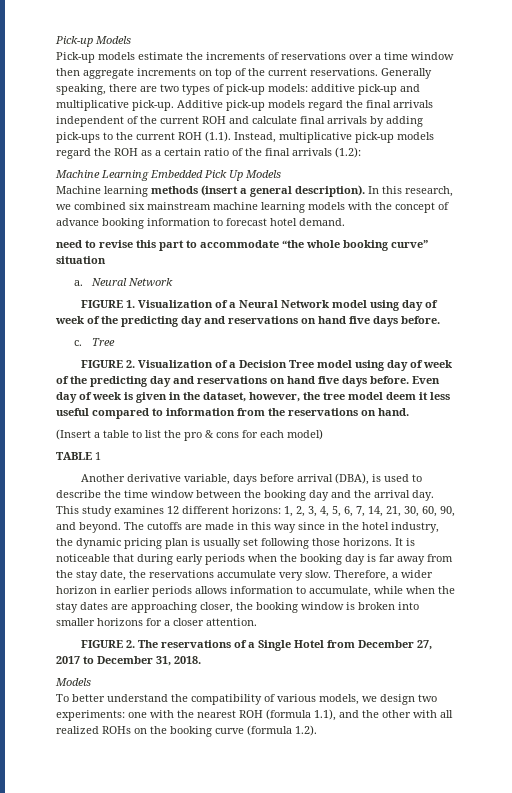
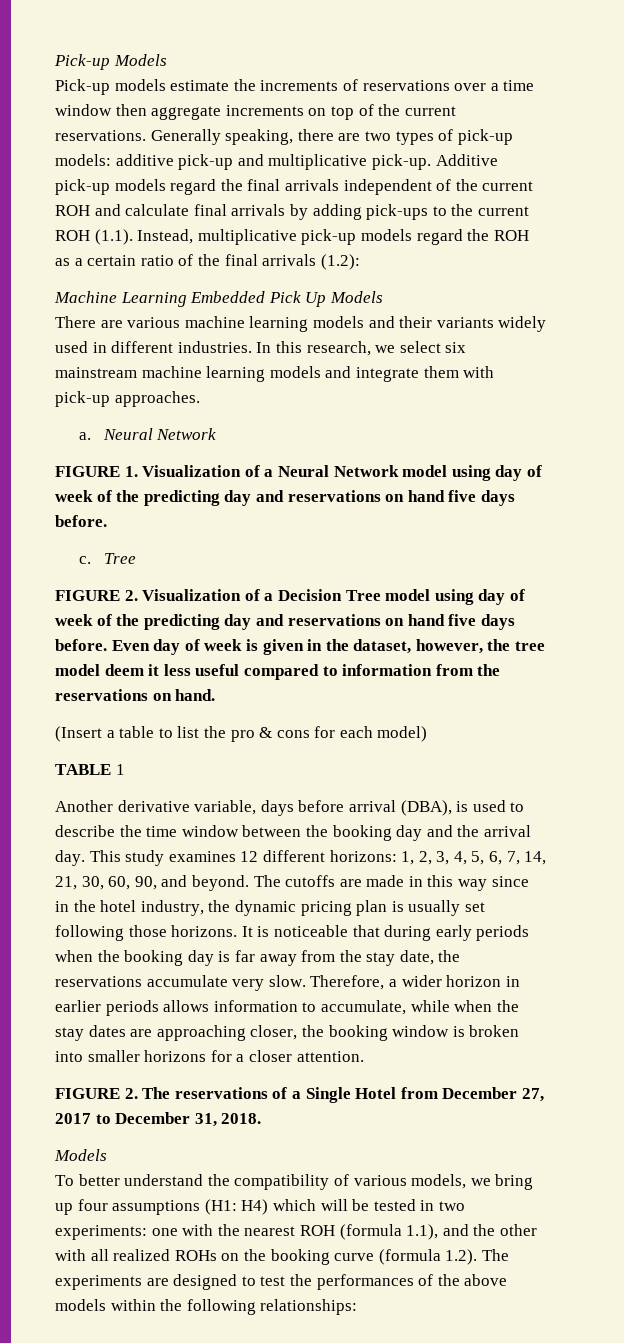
- Machine learning methods (insert a general description).
+ There are various machine learning models and their variants widely used in different industries.
- In this research, we combined six mainstream machine learning models with the concept of advance booking information to forecast hotel demand.
- need to revise this part to accommodate “the whole booking curve” situation
+ In this research, we select six mainstream machine learning models and integrate them with pick-up approaches.
- To better understand the compatibility of various models, we design two experiments: one with the nearest ROH (formula 1.1), and the other with all realized ROHs on the booking curve (formula 1.2).
+ To better understand the compatibility of various models, we bring up four assumptions (H1: H4) which will be tested in two experiments: one with the nearest ROH (formula 1.1), and the other with all realized ROHs on the booking curve (formula 1.2). The experiments are designed to test the performances of the above models within the following relationships:

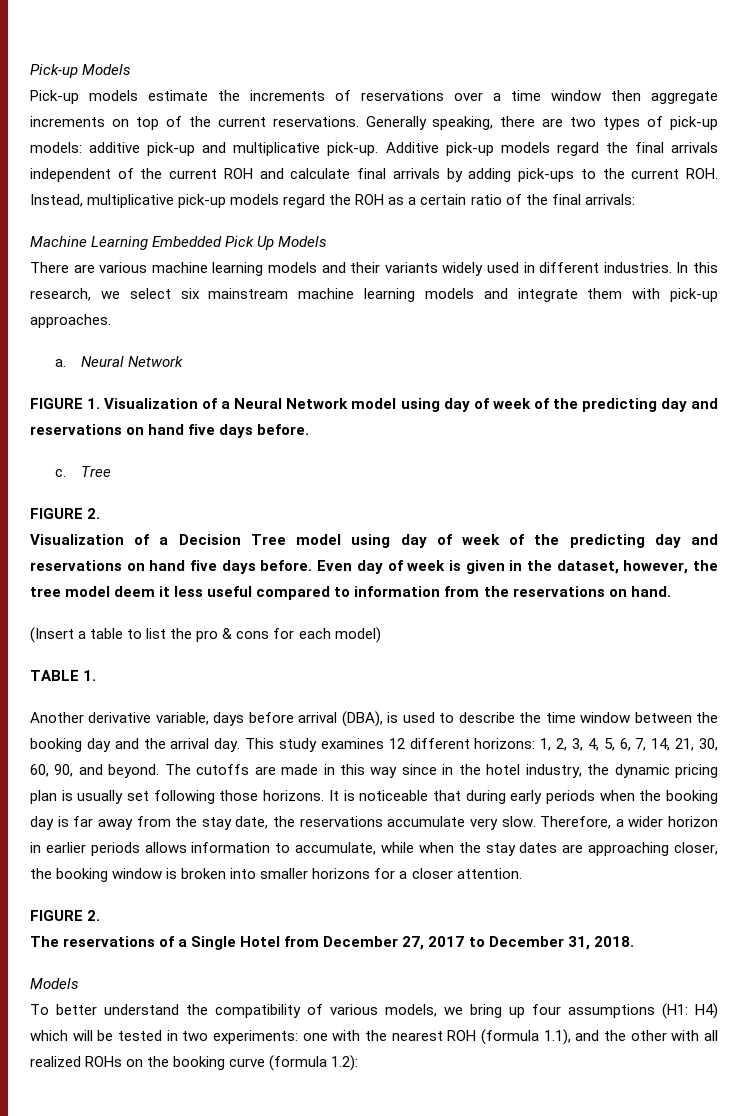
- Additive pick-up models regard the final arrivals independent of the current ROH and calculate final arrivals by adding pick-ups to the current ROH (1.1). Instead, multiplicative pick-up models regard the ROH as a certain ratio of the final arrivals (1.2):
+ Additive pick-up models regard the final arrivals independent of the current ROH and calculate final arrivals by adding pick-ups to the current ROH. Instead, multiplicative pick-up models regard the ROH as a certain ratio of the final arrivals:
  c. Tree
- FIGURE 2. Visualization of a Decision Tree model using day of week of the predicting day and reservations on hand five days before.
+ FIGURE 2.
+ Visualization of a Decision Tree model using day of week of the predicting day and reservations on hand five days before.
- TABLE 1
+ TABLE 1.
  Therefore, a wider horizon in earlier periods allows information to accumulate, while when the stay dates are approaching closer, the booking window is broken into smaller horizons for a closer attention.
- FIGURE 2. The reservations of a Single Hotel from December 27, 2017 to December 31, 2018.
+ FIGURE 2.
+ The reservations of a Single Hotel from December 27, 2017 to December 31, 2018.
- To better understand the compatibility of various models, we bring up four assumptions (H1: H4) which will be tested in two experiments: one with the nearest ROH (formula 1.1), and the other with all realized ROHs on the booking curve (formula 1.2). The experiments are designed to test the performances of the above models within the following relationships:
+ To better understand the compatibility of various models, we bring up four assumptions (H1: H4) which will be tested in two experiments: one with the nearest ROH (formula 1.1), and the other with all realized ROHs on the booking curve (formula 1.2):

